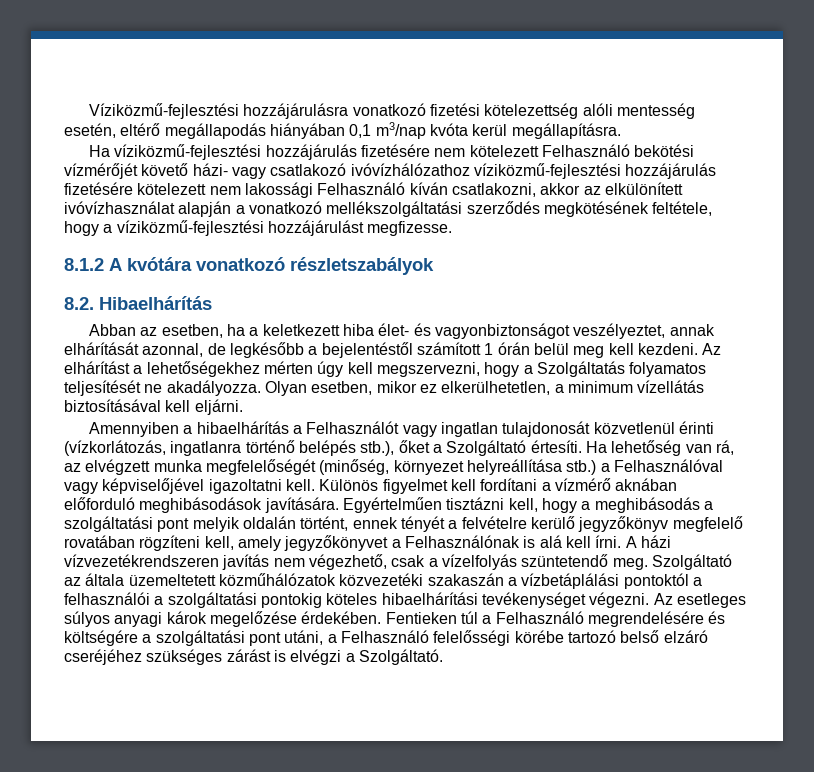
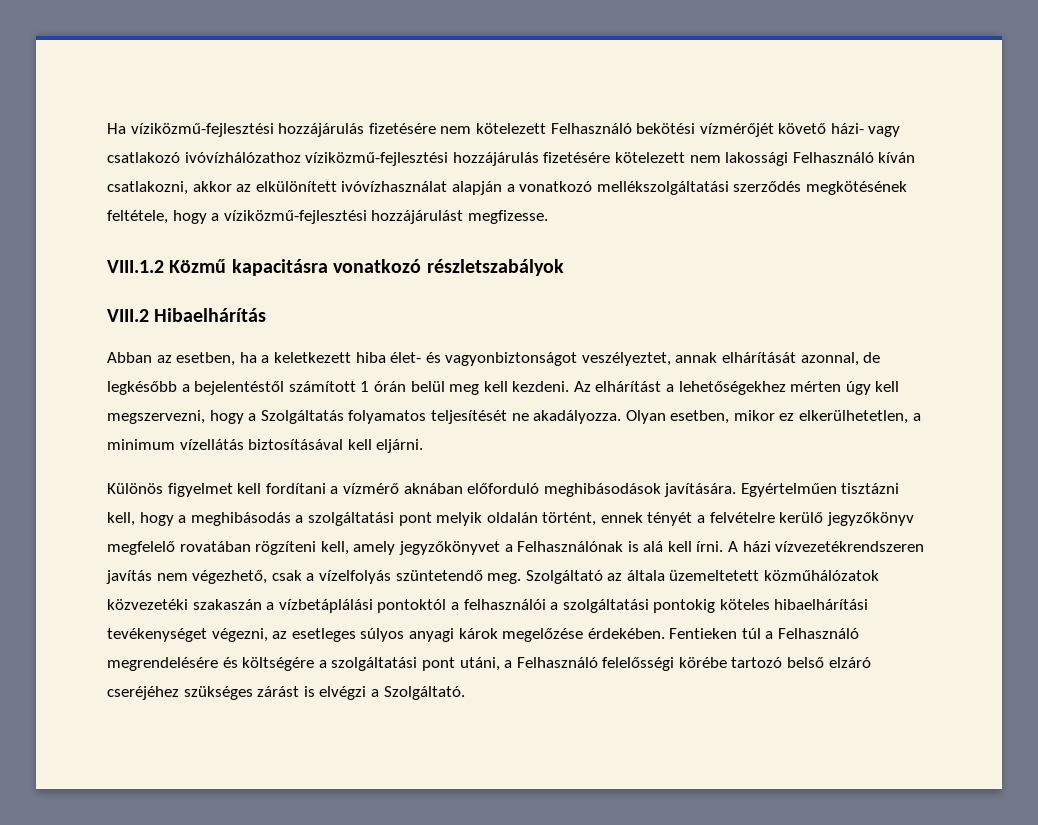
- Víziközmű-fejlesztési hozzájárulásra vonatkozó fizetési kötelezettség alóli mentesség esetén, eltérő megállapodás hiányában 0,1 m3/nap kvóta kerül megállapításra.
- 8.1.2 A kvótára vonatkozó részletszabályok
+ VIII.1.2 Közmű kapacitásra vonatkozó részletszabályok
- 8.2. Hibaelhárítás
+ VIII.2 Hibaelhárítás
- Amennyiben a hibaelhárítás a Felhasználót vagy ingatlan tulajdonosát közvetlenül érinti (vízkorlátozás, ingatlanra történő belépés stb.), őket a Szolgáltató értesíti. Ha lehetőség van rá, az elvégzett munka megfelelőségét (minőség, környezet helyreállítása stb.) a Felhasználóval vagy képviselőjével igazoltatni kell.
- Szolgáltató az általa üzemeltetett közműhálózatok közvezetéki szakaszán a vízbetáplálási pontoktól a felhasználói a szolgáltatási pontokig köteles hibaelhárítási tevékenységet végezni. Az esetleges súlyos anyagi károk megelőzése érdekében.
+ Szolgáltató az általa üzemeltetett közműhálózatok közvezetéki szakaszán a vízbetáplálási pontoktól a felhasználói a szolgáltatási pontokig köteles hibaelhárítási tevékenységet végezni, az esetleges súlyos anyagi károk megelőzése érdekében.

